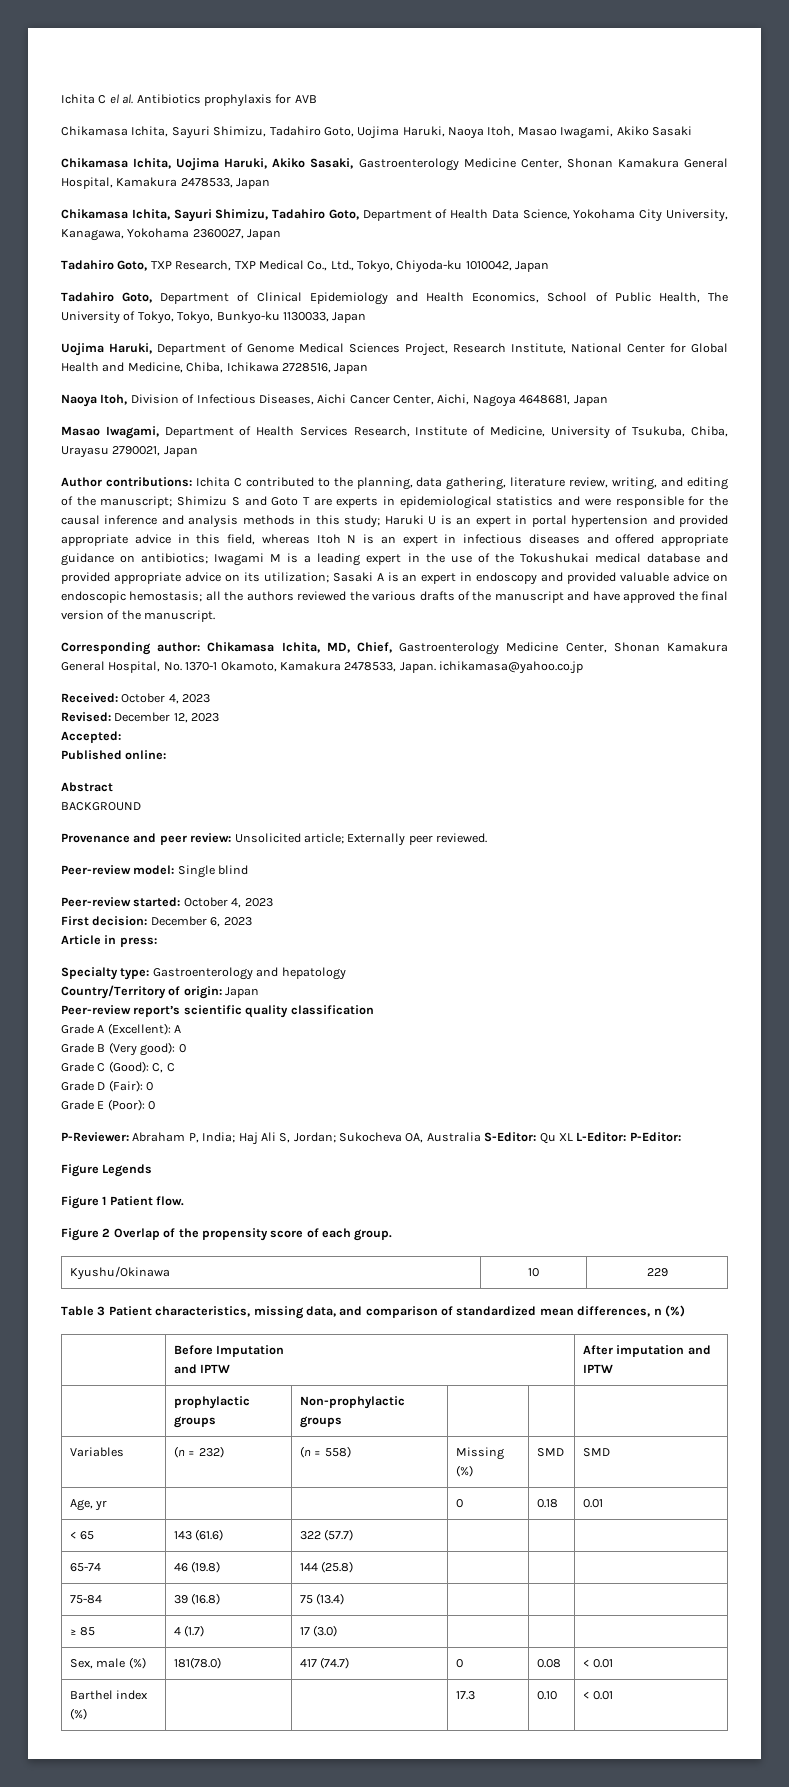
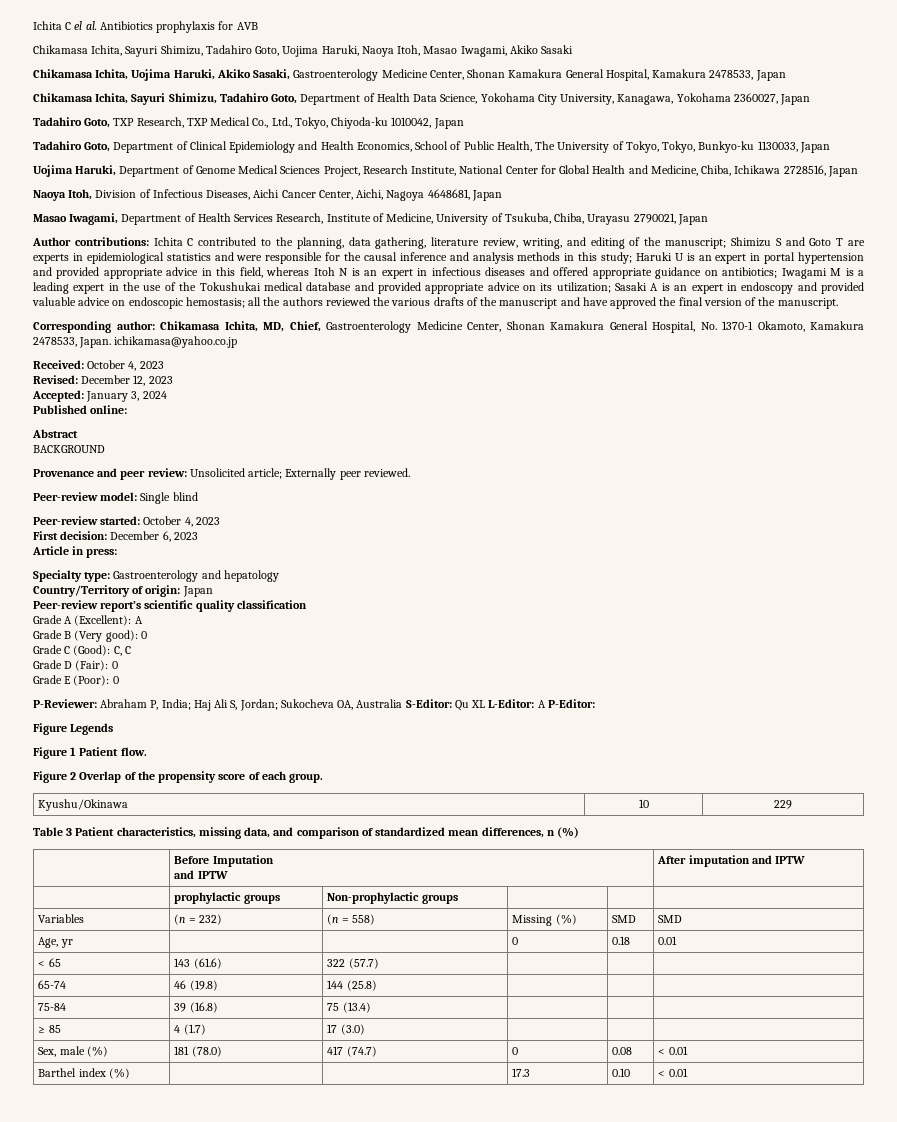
- Accepted:
+ Accepted: January 3, 2024
- P-Reviewer: Abraham P, India; Haj Ali S, Jordan; Sukocheva OA, Australia S-Editor: Qu XL L-Editor: P-Editor:
+ P-Reviewer: Abraham P, India; Haj Ali S, Jordan; Sukocheva OA, Australia S-Editor: Qu XL L-Editor: A P-Editor:
- Sex, male (%) | 181(78.0) | 417 (74.7) | 0 | 0.08 | < 0.01
+ Sex, male (%) | 181 (78.0) | 417 (74.7) | 0 | 0.08 | < 0.01

